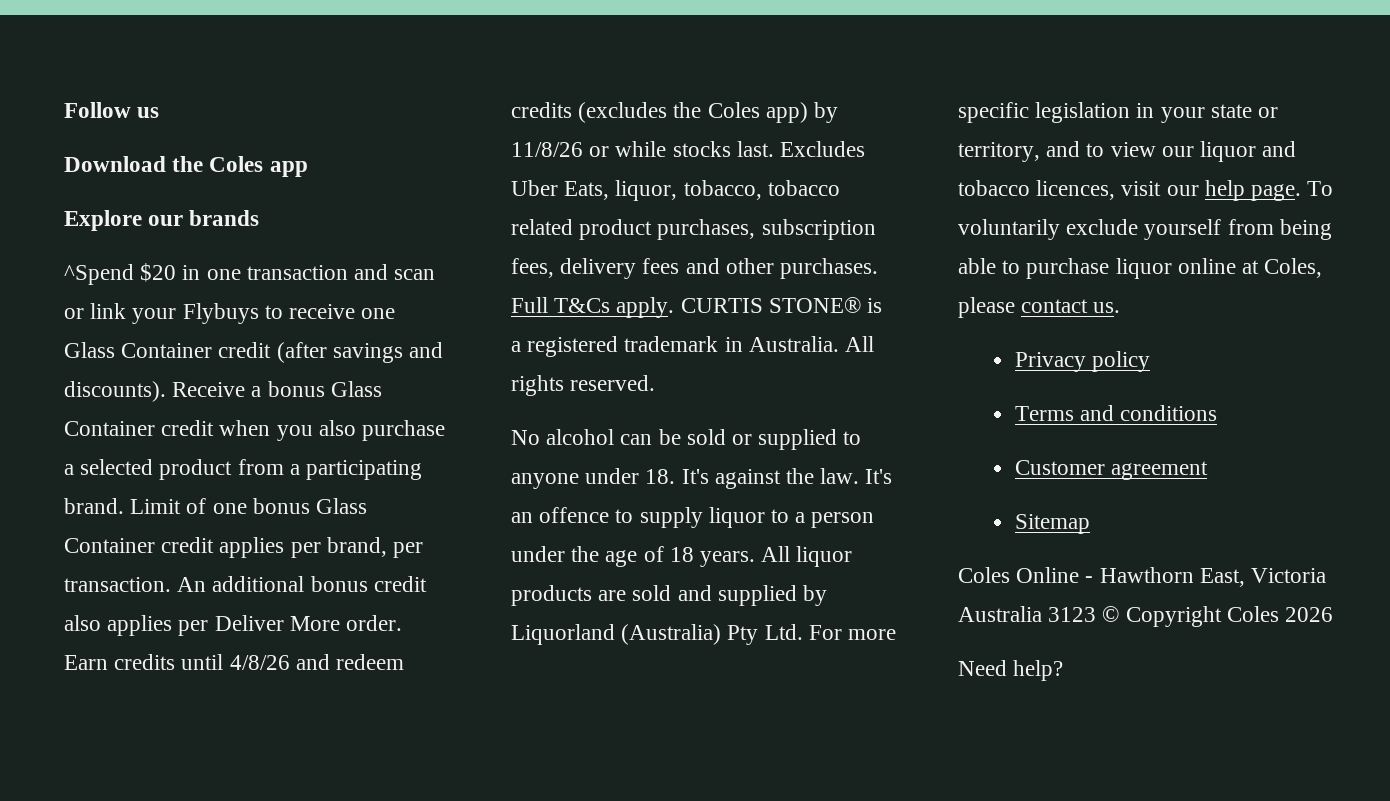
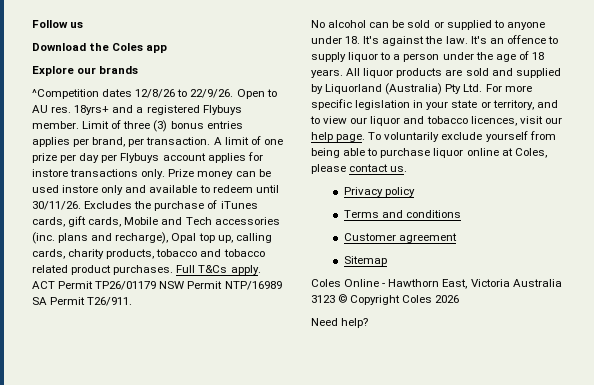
- ^Spend $20 in one transaction and scan or link your Flybuys to receive one Glass Container credit (after savings and discounts). Receive a bonus Glass Container credit when you also purchase a selected product from a participating brand. Limit of one bonus Glass Container credit applies per brand, per transaction.
+ ^Competition dates 12/8/26 to 22/9/26. Open to AU res. 18yrs+ and a registered Flybuys member. Limit of three (3) bonus entries applies per brand, per transaction.
- An additional bonus credit also applies per Deliver More order. Earn credits until 4/8/26 and redeem credits (excludes the Coles app) by 11/8/26 or while stocks last. Excludes Uber Eats, liquor, tobacco, tobacco related product purchases, subscription fees, delivery fees and other purchases. Full T&Cs apply. CURTIS STONE® is a registered trademark in Australia. All rights reserved.
+ A limit of one prize per day per Flybuys account applies for instore transactions only. Prize money can be used instore only and available to redeem until 30/11/26. Excludes the purchase of iTunes cards, gift cards, Mobile and Tech accessories (inc. plans and recharge), Opal top up, calling cards, charity products, tobacco and tobacco related product purchases. Full T&Cs apply. ACT Permit TP26/01179 NSW Permit NTP/16989 SA Permit T26/911.

